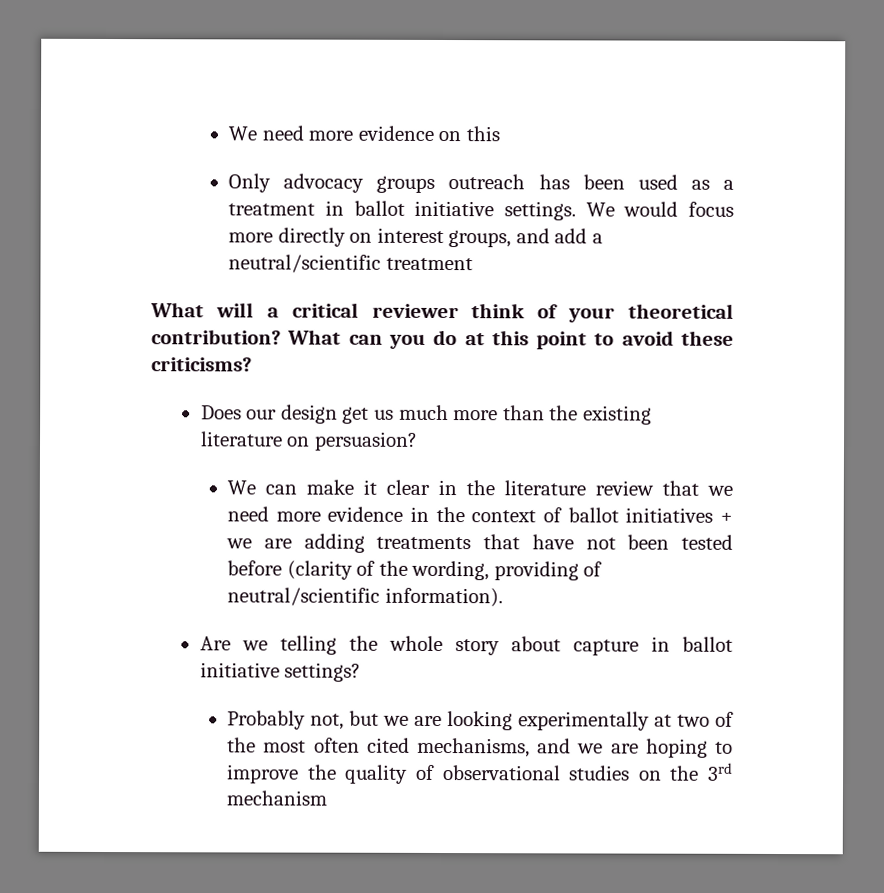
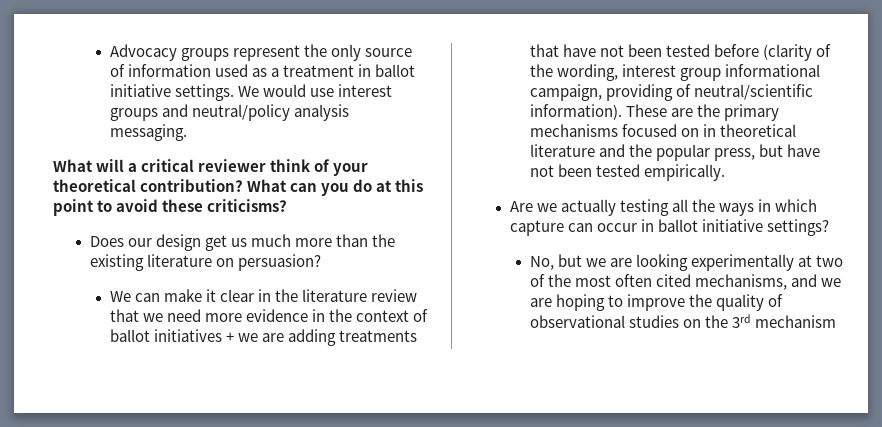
- We need more evidence on this
- Only advocacy groups outreach has been used as a treatment in ballot initiative settings.
+ Advocacy groups represent the only source of information used as a treatment in ballot initiative settings.
- We would focus more directly on interest groups, and add a neutral/scientific treatment
+ We would use interest groups and neutral/policy analysis messaging.
- We can make it clear in the literature review that we need more evidence in the context of ballot initiatives + we are adding treatments that have not been tested before (clarity of the wording, providing of neutral/scientific information).
- Are we telling the whole story about capture in ballot initiative settings?
+ We can make it clear in the literature review that we need more evidence in the context of ballot initiatives + we are adding treatments that have not been tested before (clarity of the wording, interest group informational campaign, providing of neutral/scientific information). These are the primary mechanisms focused on in theoretical literature and the popular press, but have not been tested empirically.
+ Are we actually testing all the ways in which capture can occur in ballot initiative settings?
- Probably not, but we are looking experimentally at two of the most often cited mechanisms, and we are hoping to improve the quality of observational studies on the 3rd mechanism
+ No, but we are looking experimentally at two of the most often cited mechanisms, and we are hoping to improve the quality of observational studies on the 3rd mechanism

